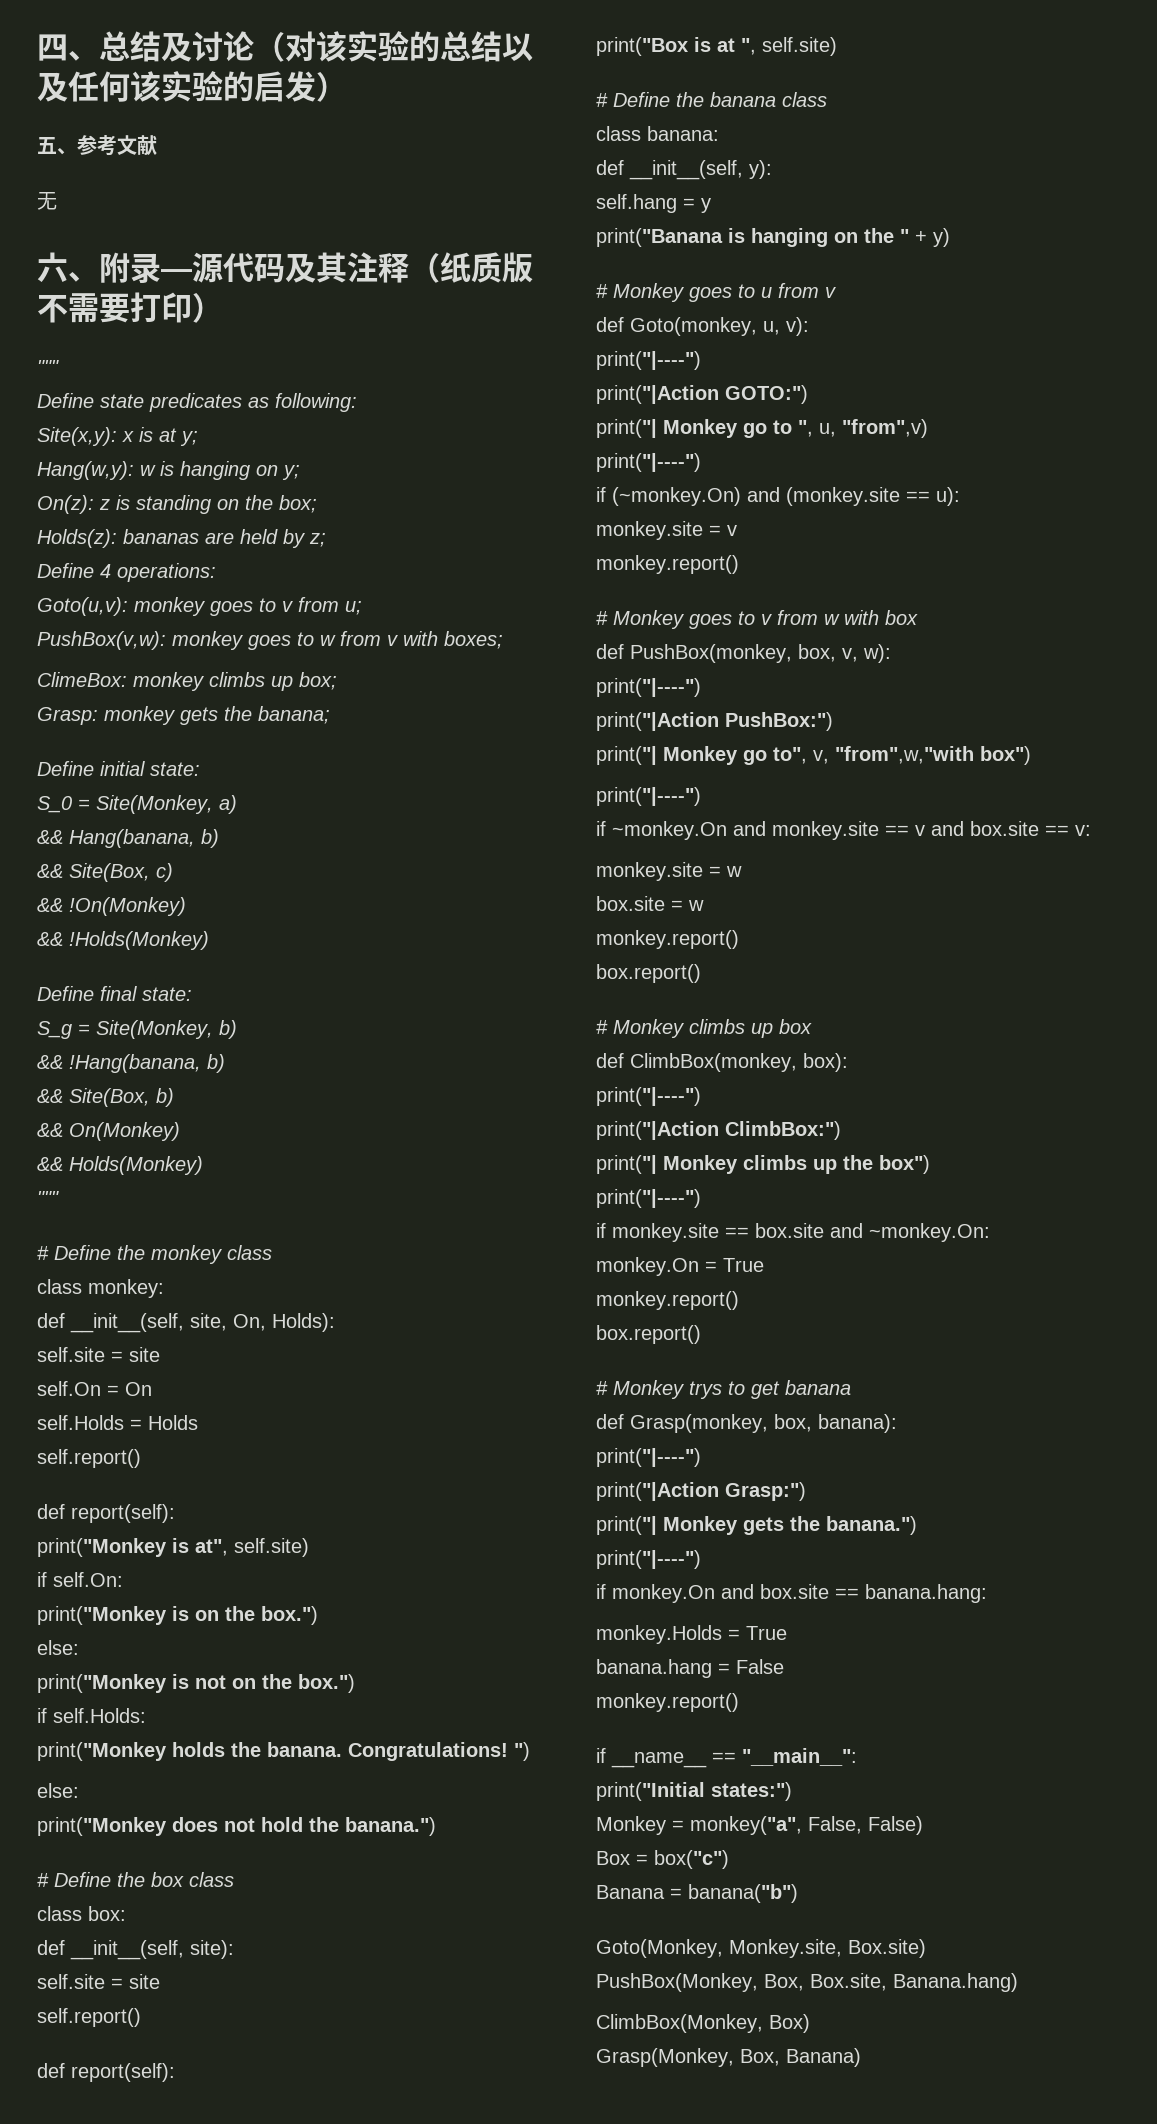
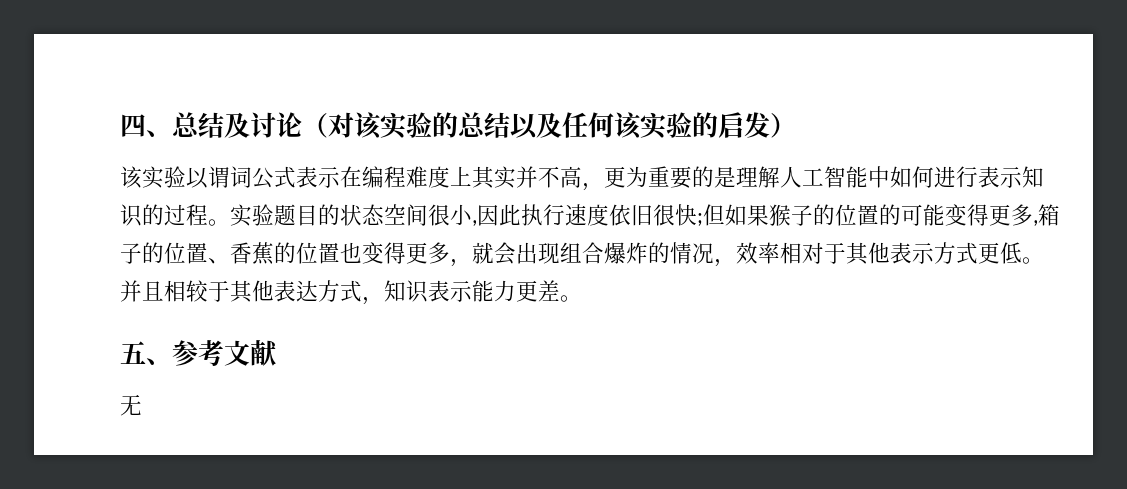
+ 该实验以谓词公式表示在编程难度上其实并不高，更为重要的是理解人工智能中如何进行表示知识的过程。实验题目的状态空间很小,因此执行速度依旧很快;但如果猴子的位置的可能变得更多,箱子的位置、香蕉的位置也变得更多，就会出现组合爆炸的情况，效率相对于其他表示方式更低。并且相较于其他表达方式，知识表示能力更差。
  五、参考文献
  无
- 六、附录—源代码及其注释（纸质版不需要打印）
- """
- Define state predicates as following:
- Site(x,y): x is at y;
- Hang(w,y): w is hanging on y;
- On(z): z is standing on the box;
- Holds(z): bananas are held by z;
- Define 4 operations:
- Goto(u,v): monkey goes to v from u;
- PushBox(v,w): monkey goes to w from v with boxes;
- ClimeBox: monkey climbs up box;
- Grasp: monkey gets the banana;
- Define initial state:
- S_0 = Site(Monkey, a)
- && Hang(banana, b)
- && Site(Box, c)
- && !On(Monkey)
- && !Holds(Monkey)
- Define final state:
- S_g = Site(Monkey, b)
- && !Hang(banana, b)
- && Site(Box, b)
- && On(Monkey)
- && Holds(Monkey)
- """
- # Define the monkey class
- class monkey:
- def __init__(self, site, On, Holds):
- self.site = site
- self.On = On
- self.Holds = Holds
- self.report()
- def report(self):
- print("Monkey is at", self.site)
- if self.On:
- print("Monkey is on the box.")
- else:
- print("Monkey is not on the box.")
- if self.Holds:
- print("Monkey holds the banana. Congratulations! ")
- else:
- print("Monkey does not hold the banana.")
- # Define the box class
- class box:
- def __init__(self, site):
- self.site = site
- self.report()
- def report(self):
- print("Box is at ", self.site)
- # Define the banana class
- class banana:
- def __init__(self, y):
- self.hang = y
- print("Banana is hanging on the " + y)
- # Monkey goes to u from v
- def Goto(monkey, u, v):
- print("|----")
- print("|Action GOTO:")
- print("| Monkey go to ", u, "from",v)
- print("|----")
- if (~monkey.On) and (monkey.site == u):
- monkey.site = v
- monkey.report()
- # Monkey goes to v from w with box
- def PushBox(monkey, box, v, w):
- print("|----")
- print("|Action PushBox:")
- print("| Monkey go to", v, "from",w,"with box")
- print("|----")
- if ~monkey.On and monkey.site == v and box.site == v:
- monkey.site = w
- box.site = w
- monkey.report()
- box.report()
- # Monkey climbs up box
- def ClimbBox(monkey, box):
- print("|----")
- print("|Action ClimbBox:")
- print("| Monkey climbs up the box")
- print("|----")
- if monkey.site == box.site and ~monkey.On:
- monkey.On = True
- monkey.report()
- box.report()
- # Monkey trys to get banana
- def Grasp(monkey, box, banana):
- print("|----")
- print("|Action Grasp:")
- print("| Monkey gets the banana.")
- print("|----")
- if monkey.On and box.site == banana.hang:
- monkey.Holds = True
- banana.hang = False
- monkey.report()
- if __name__ == "__main__":
- print("Initial states:")
- Monkey = monkey("a", False, False)
- Box = box("c")
- Banana = banana("b")
- Goto(Monkey, Monkey.site, Box.site)
- PushBox(Monkey, Box, Box.site, Banana.hang)
- ClimbBox(Monkey, Box)
- Grasp(Monkey, Box, Banana)

